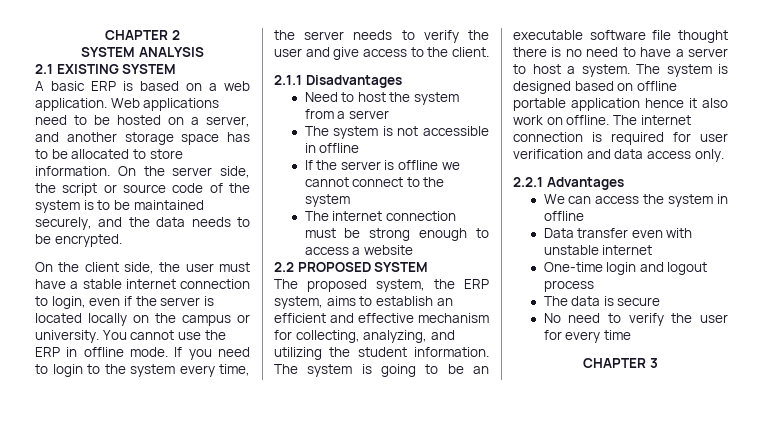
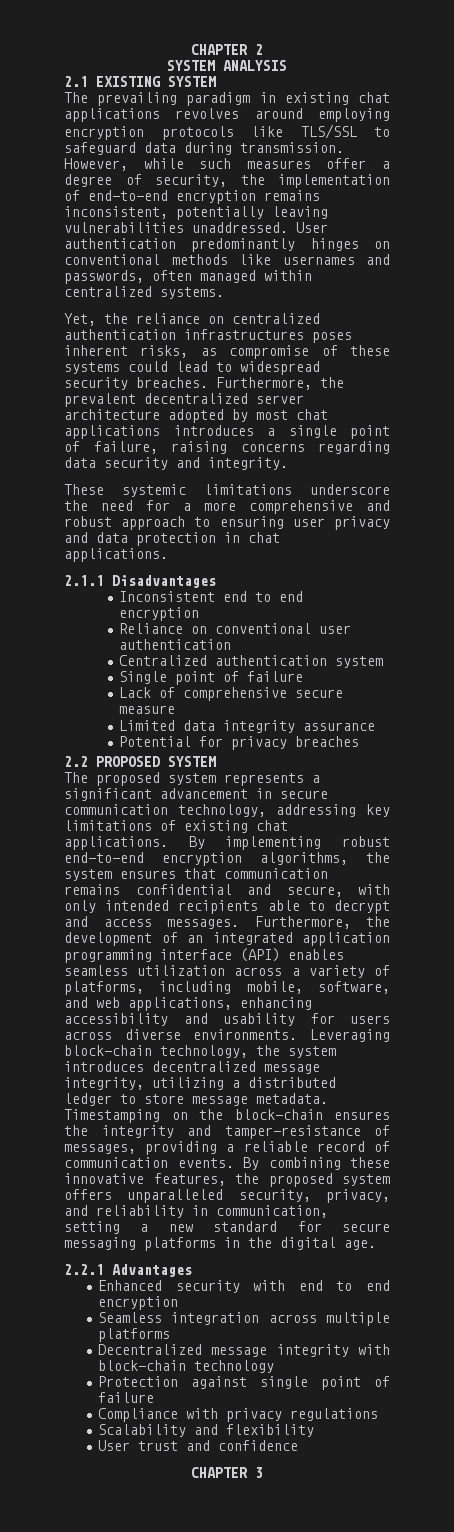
- A basic ERP is based on a web application. Web applications need to be hosted on a server, and another storage space has to be allocated to store information. On the server side, the script or source code of the system is to be maintained securely, and the data needs to be encrypted.
- On the client side, the user must have a stable internet connection to login, even if the server is located locally on the campus or university. You cannot use the ERP in offline mode. If you need to login to the system every time, the server needs to verify the user and give access to the client.
+ The prevailing paradigm in existing chat applications revolves around employing encryption protocols like TLS/SSL to safeguard data during transmission. However, while such measures offer a degree of security, the implementation of end-to-end encryption remains inconsistent, potentially leaving vulnerabilities unaddressed. User authentication predominantly hinges on conventional methods like usernames and passwords, often managed within centralized systems.
+ Yet, the reliance on centralized authentication infrastructures poses inherent risks, as compromise of these systems could lead to widespread security breaches. Furthermore, the prevalent decentralized server architecture adopted by most chat applications introduces a single point of failure, raising concerns regarding data security and integrity.
+ These systemic limitations underscore the need for a more comprehensive and robust approach to ensuring user privacy and data protection in chat applications.
  2.1.1 Disadvantages
- Need to host the system from a server
- The system is not accessible in offline
- If the server is offline we cannot connect to the system
- The internet connection must be strong enough to access a website
+ Inconsistent end to end encryption
+ Reliance on conventional user authentication
+ Centralized authentication system
+ Single point of failure
+ Lack of comprehensive secure measure
+ Limited data integrity assurance
+ Potential for privacy breaches
- The proposed system, the ERP system, aims to establish an efficient and effective mechanism for collecting, analyzing, and utilizing the student information. The system is going to be an executable software file thought there is no need to have a server to host a system. The system is designed based on offline portable application hence it also work on offline. The internet connection is required for user verification and data access only.
+ The proposed system represents a significant advancement in secure communication technology, addressing key limitations of existing chat applications. By implementing robust end-to-end encryption algorithms, the system ensures that communication remains confidential and secure, with only intended recipients able to decrypt and access messages. Furthermore, the development of an integrated application programming interface (API) enables seamless utilization across a variety of platforms, including mobile, software, and web applications, enhancing accessibility and usability for users across diverse environments. Leveraging block-chain technology, the system introduces decentralized message integrity, utilizing a distributed ledger to store message metadata. Timestamping on the block-chain ensures the integrity and tamper-resistance of messages, providing a reliable record of communication events. By combining these innovative features, the proposed system offers unparalleled security, privacy, and reliability in communication, setting a new standard for secure messaging platforms in the digital age.
  2.2.1 Advantages
- We can access the system in offline
- Data transfer even with unstable internet
- One-time login and logout process
- The data is secure
- No need to verify the user for every time
+ Enhanced security with end to end encryption
+ Seamless integration across multiple platforms
+ Decentralized message integrity with block-chain technology
+ Protection against single point of failure
+ Compliance with privacy regulations
+ Scalability and flexibility
+ User trust and confidence

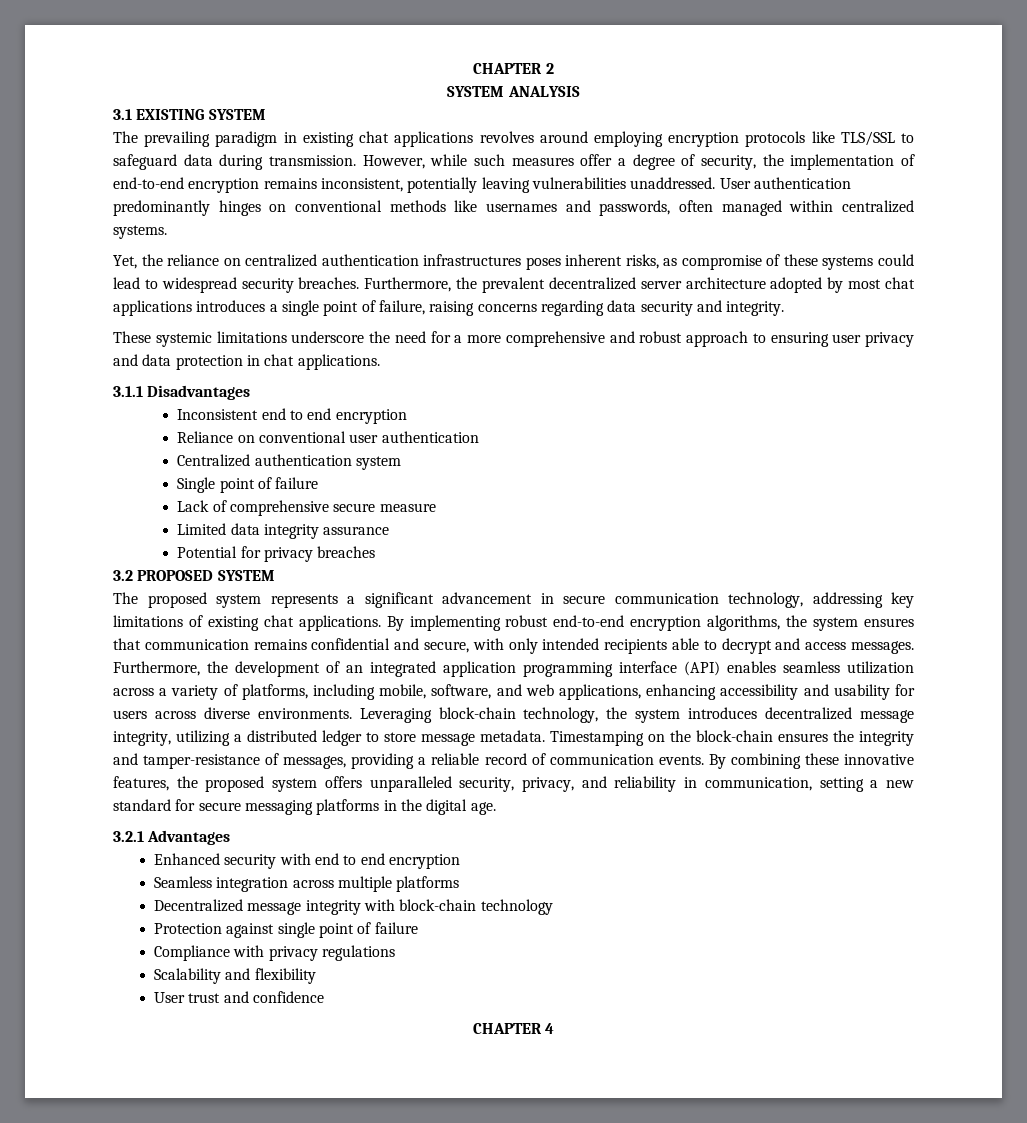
- 2.1 EXISTING SYSTEM
+ 3.1 EXISTING SYSTEM
- 2.1.1 Disadvantages
+ 3.1.1 Disadvantages
- 2.2 PROPOSED SYSTEM
+ 3.2 PROPOSED SYSTEM
- 2.2.1 Advantages
+ 3.2.1 Advantages
- CHAPTER 3
+ CHAPTER 4

